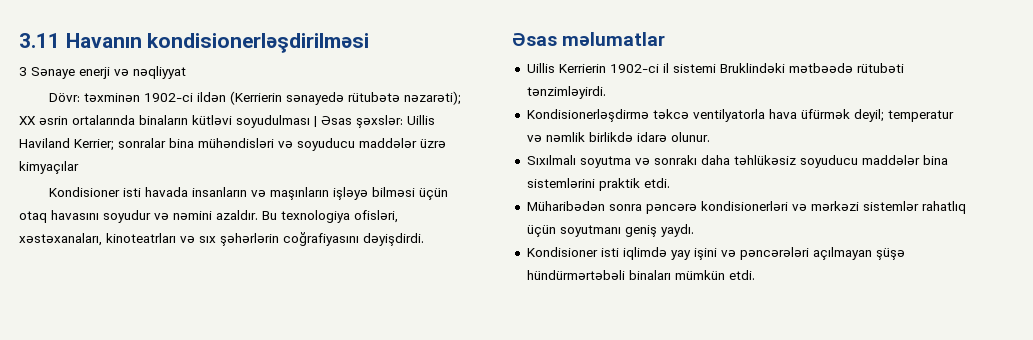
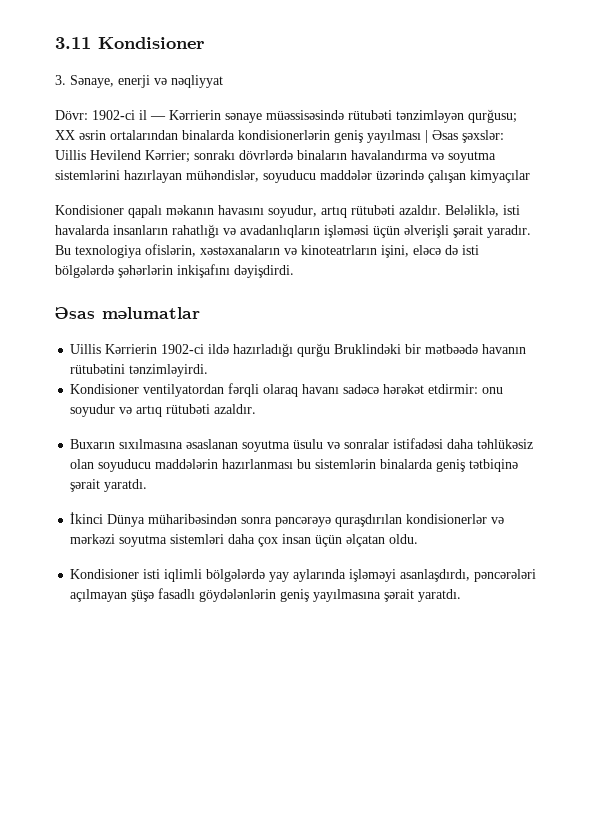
- 3.11 Havanın kondisionerləşdirilməsi
- 3 Sənaye enerji və nəqliyyat
+ 3.11 Kondisioner
+ 3. Sənaye, enerji və nəqliyyat
- Dövr: təxminən 1902-ci ildən (Kerrierin sənayedə rütubətə nəzarəti); XX əsrin ortalarında binaların kütləvi soyudulması | Əsas şəxslər: Uillis Haviland Kerrier; sonralar bina mühəndisləri və soyuducu maddələr üzrə kimyaçılar
- Kondisioner isti havada insanların və maşınların işləyə bilməsi üçün otaq havasını soyudur və nəmini azaldır. Bu texnologiya ofisləri, xəstəxanaları, kinoteatrları və sıx şəhərlərin coğrafiyasını dəyişdirdi.
+ Dövr: 1902-ci il — Kərrierin sənaye müəssisəsində rütubəti tənzimləyən qurğusu; XX əsrin ortalarından binalarda kondisionerlərin geniş yayılması | Əsas şəxslər: Uillis Hevilend Kərrier; sonrakı dövrlərdə binaların havalandırma və soyutma sistemlərini hazırlayan mühəndislər, soyuducu maddələr üzərində çalışan kimyaçılar
+ Kondisioner qapalı məkanın havasını soyudur, artıq rütubəti azaldır. Beləliklə, isti havalarda insanların rahatlığı və avadanlıqların işləməsi üçün əlverişli şərait yaradır. Bu texnologiya ofislərin, xəstəxanaların və kinoteatrların işini, eləcə də isti bölgələrdə şəhərlərin inkişafını dəyişdirdi.
  Əsas məlumatlar
- Uillis Kerrierin 1902-ci il sistemi Bruklindəki mətbəədə rütubəti tənzimləyirdi.
- Kondisionerləşdirmə təkcə ventilyatorla hava üfürmək deyil; temperatur və nəmlik birlikdə idarə olunur.
- Sıxılmalı soyutma və sonrakı daha təhlükəsiz soyuducu maddələr bina sistemlərini praktik etdi.
- Müharibədən sonra pəncərə kondisionerləri və mərkəzi sistemlər rahatlıq üçün soyutmanı geniş yaydı.
- Kondisioner isti iqlimdə yay işini və pəncərələri açılmayan şüşə hündürmərtəbəli binaları mümkün etdi.
+ Uillis Kərrierin 1902-ci ildə hazırladığı qurğu Bruklindəki bir mətbəədə havanın rütubətini tənzimləyirdi.
+ Kondisioner ventilyatordan fərqli olaraq havanı sadəcə hərəkət etdirmir: onu soyudur və artıq rütubəti azaldır.
+ Buxarın sıxılmasına əsaslanan soyutma üsulu və sonralar istifadəsi daha təhlükəsiz olan soyuducu maddələrin hazırlanması bu sistemlərin binalarda geniş tətbiqinə şərait yaratdı.
+ İkinci Dünya müharibəsindən sonra pəncərəyə quraşdırılan kondisionerlər və mərkəzi soyutma sistemləri daha çox insan üçün əlçatan oldu.
+ Kondisioner isti iqlimli bölgələrdə yay aylarında işləməyi asanlaşdırdı, pəncərələri açılmayan şüşə fasadlı göydələnlərin geniş yayılmasına şərait yaratdı.

